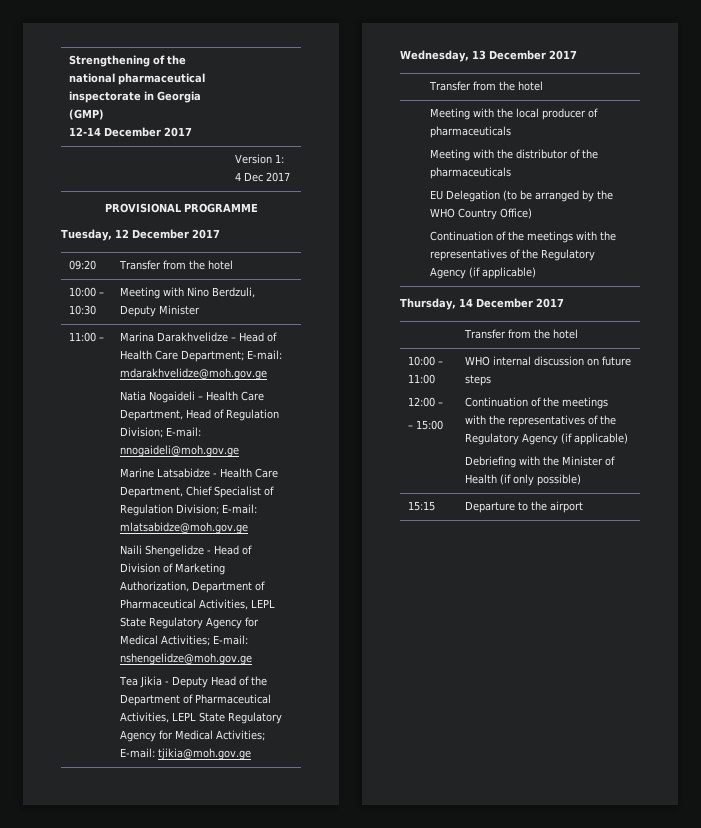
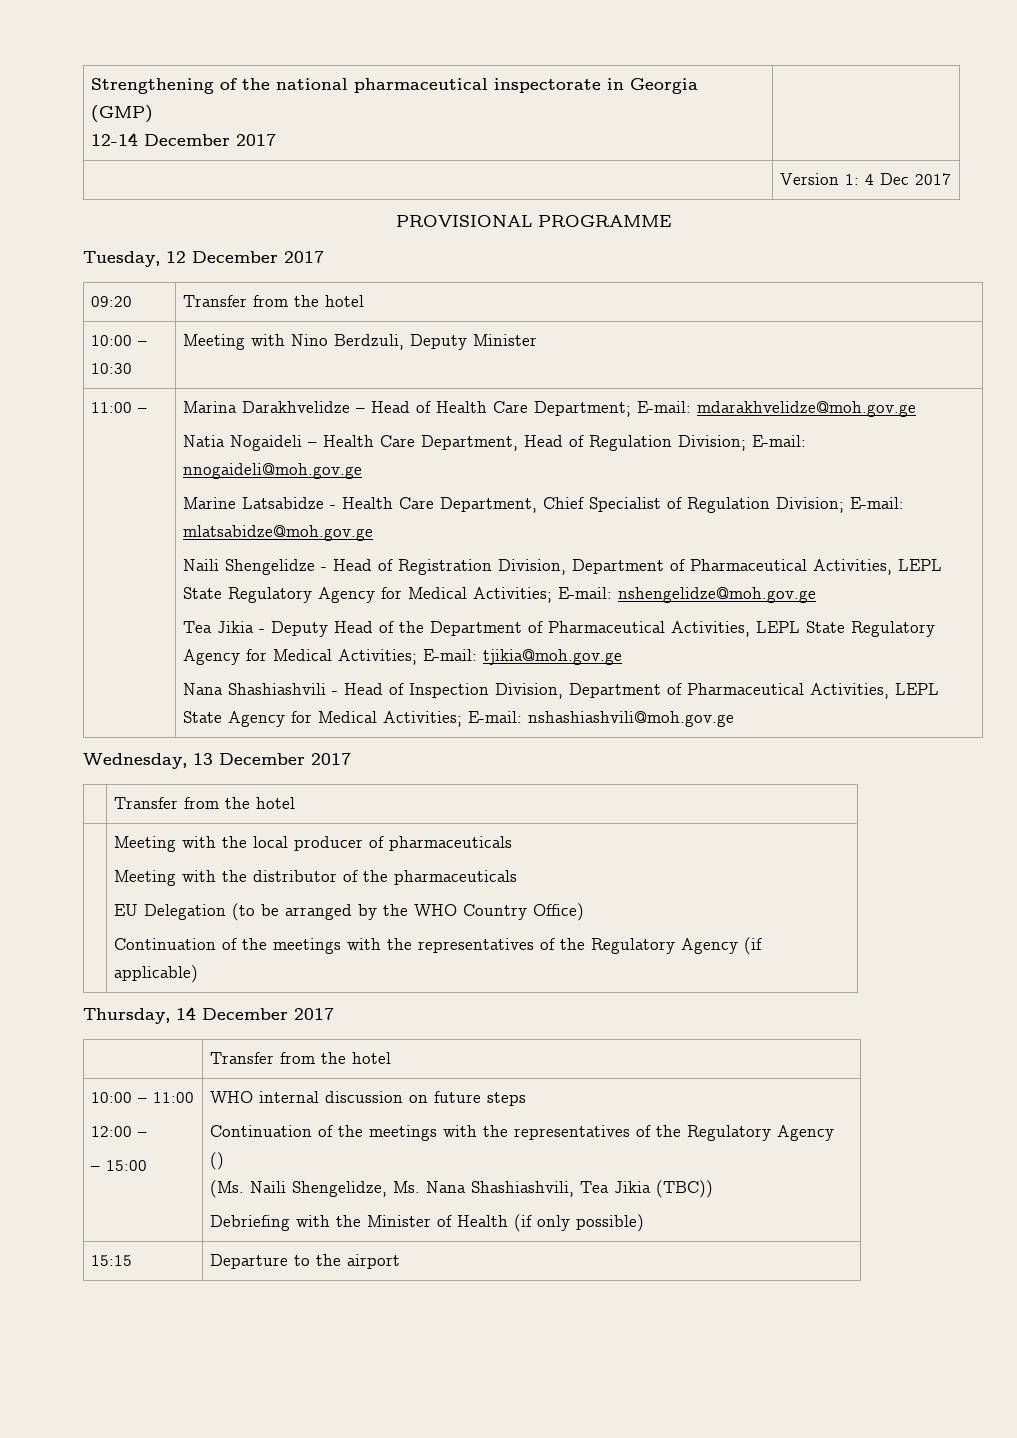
- Naili Shengelidze - Head of Division of Marketing Authorization, Department of Pharmaceutical Activities, LEPL State Regulatory Agency for Medical Activities; E-mail: nshengelidze@moh.gov.ge
+ Naili Shengelidze - Head of Registration Division, Department of Pharmaceutical Activities, LEPL State Regulatory Agency for Medical Activities; E-mail: nshengelidze@moh.gov.ge
+ Nana Shashiashvili - Head of Inspection Division, Department of Pharmaceutical Activities, LEPL State Agency for Medical Activities; E-mail: nshashiashvili@moh.gov.ge
  WHO internal discussion on future steps
- Continuation of the meetings with the representatives of the Regulatory Agency (if applicable)
+ Continuation of the meetings with the representatives of the Regulatory Agency ()
+ (Ms. Naili Shengelidze, Ms. Nana Shashiashvili, Tea Jikia (TBC))

